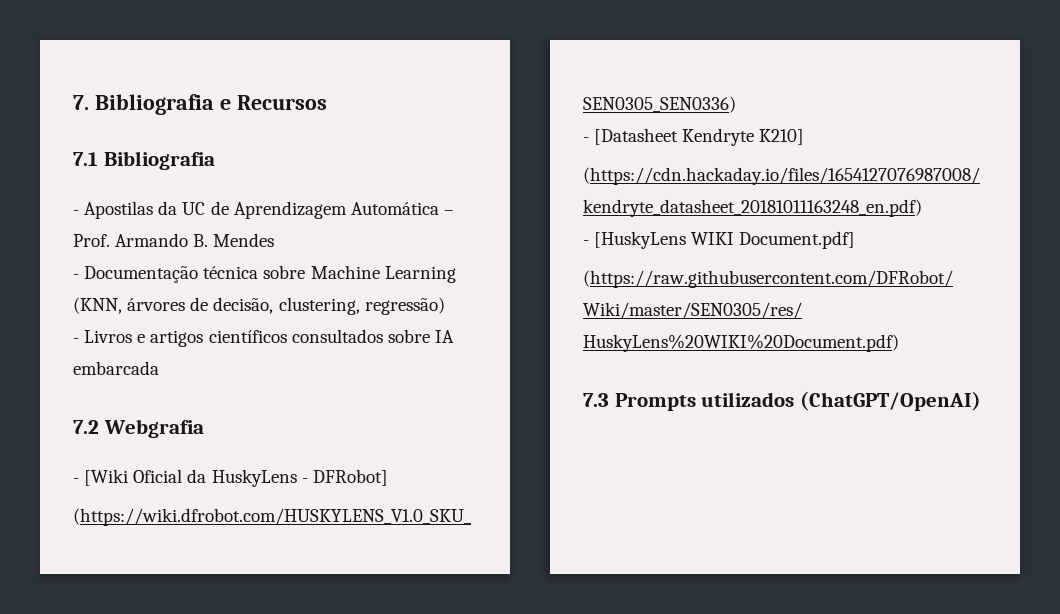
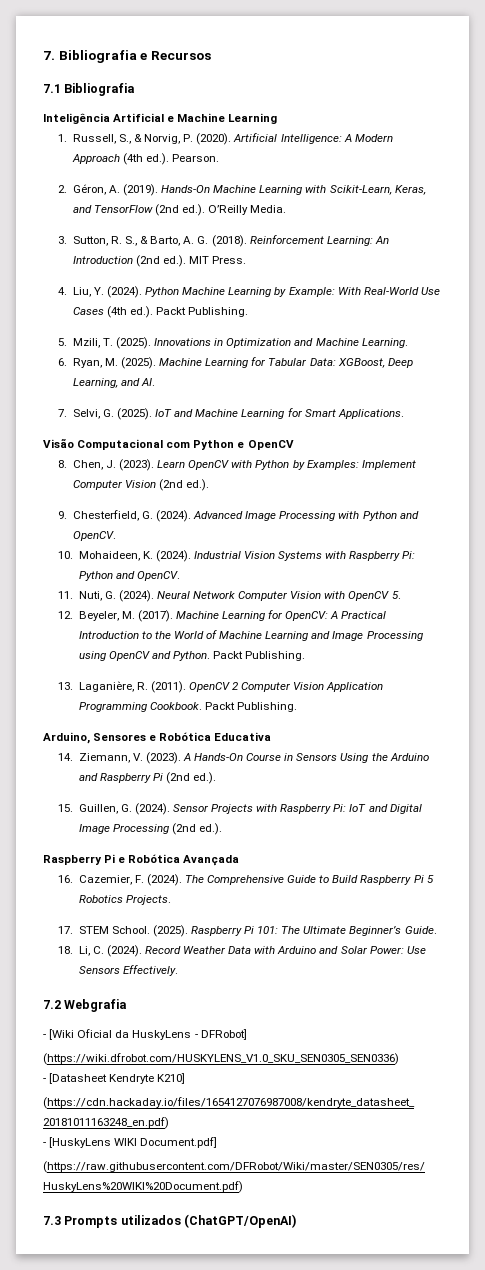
- - Apostilas da UC de Aprendizagem Automática – Prof. Armando B. Mendes
- - Documentação técnica sobre Machine Learning (KNN, árvores de decisão, clustering, regressão)
- - Livros e artigos científicos consultados sobre IA embarcada
+ Inteligência Artificial e Machine Learning
+ 1. Russell, S., & Norvig, P. (2020). Artificial Intelligence: A Modern Approach (4th ed.). Pearson.
+ 2. Géron, A. (2019). Hands-On Machine Learning with Scikit-Learn, Keras, and TensorFlow (2nd ed.). O’Reilly Media.
+ 3. Sutton, R. S., & Barto, A. G. (2018). Reinforcement Learning: An Introduction (2nd ed.). MIT Press.
+ 4. Liu, Y. (2024). Python Machine Learning by Example: With Real-World Use Cases (4th ed.). Packt Publishing.
+ 5. Mzili, T. (2025). Innovations in Optimization and Machine Learning.
+ 6. Ryan, M. (2025). Machine Learning for Tabular Data: XGBoost, Deep Learning, and AI.
+ 7. Selvi, G. (2025). IoT and Machine Learning for Smart Applications.
+ Visão Computacional com Python e OpenCV
+ 8. Chen, J. (2023). Learn OpenCV with Python by Examples: Implement Computer Vision (2nd ed.).
+ 9. Chesterfield, G. (2024). Advanced Image Processing with Python and OpenCV.
+ 10. Mohaideen, K. (2024). Industrial Vision Systems with Raspberry Pi: Python and OpenCV.
+ 11. Nuti, G. (2024). Neural Network Computer Vision with OpenCV 5.
+ 12. Beyeler, M. (2017). Machine Learning for OpenCV: A Practical Introduction to the World of Machine Learning and Image Processing using OpenCV and Python. Packt Publishing.
+ 13. Laganière, R. (2011). OpenCV 2 Computer Vision Application Programming Cookbook. Packt Publishing.
+ Arduino, Sensores e Robótica Educativa
+ 14. Ziemann, V. (2023). A Hands-On Course in Sensors Using the Arduino and Raspberry Pi (2nd ed.).
+ 15. Guillen, G. (2024). Sensor Projects with Raspberry Pi: IoT and Digital Image Processing (2nd ed.).
+ Raspberry Pi e Robótica Avançada
+ 16. Cazemier, F. (2024). The Comprehensive Guide to Build Raspberry Pi 5 Robotics Projects.
+ 17. STEM School. (2025). Raspberry Pi 101: The Ultimate Beginner’s Guide.
+ 18. Li, C. (2024). Record Weather Data with Arduino and Solar Power: Use Sensors Effectively.

